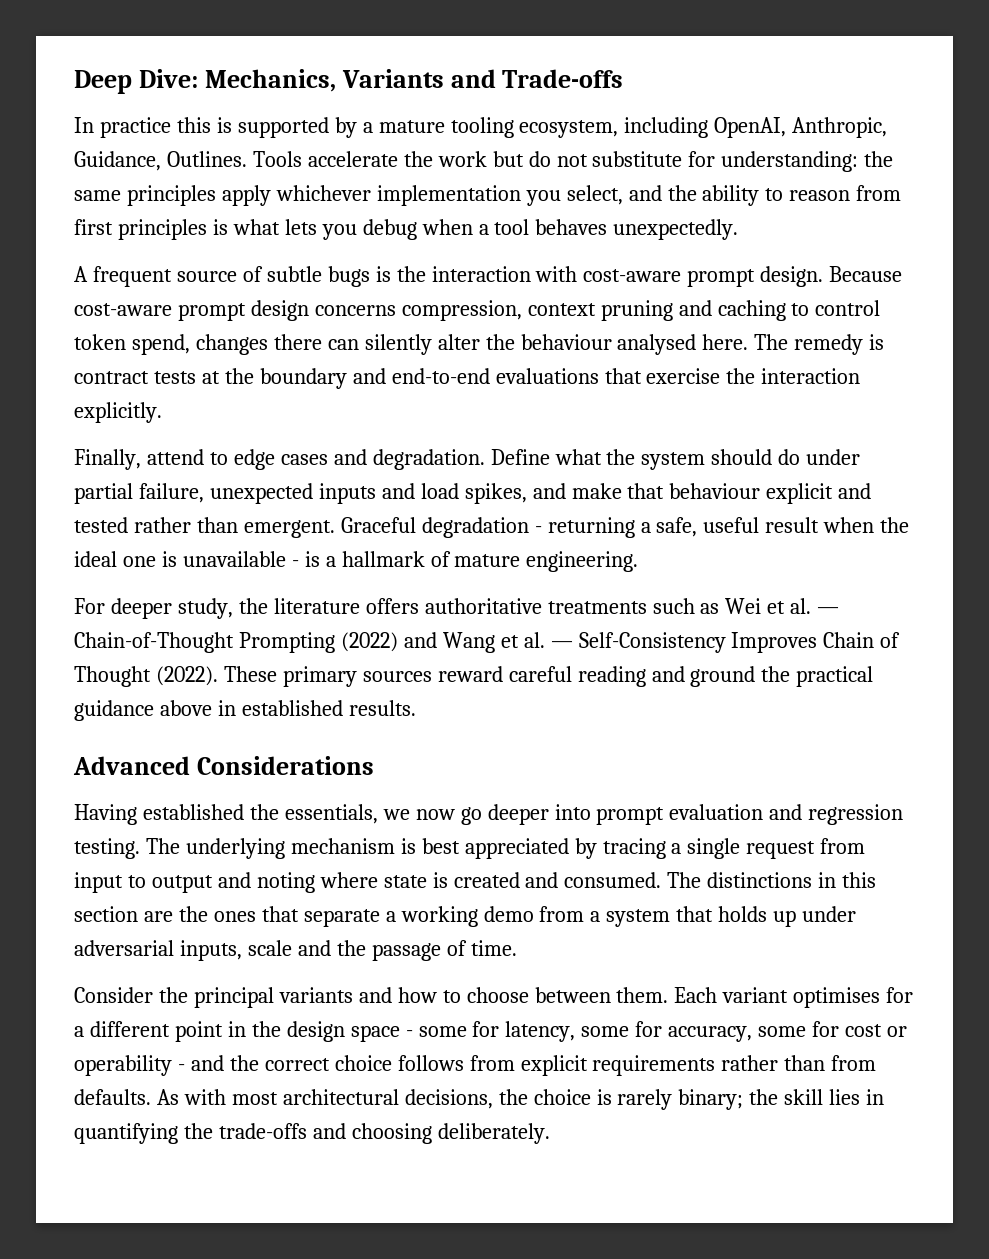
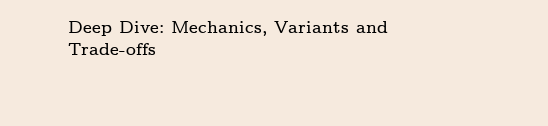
- In practice this is supported by a mature tooling ecosystem, including OpenAI, Anthropic, Guidance, Outlines. Tools accelerate the work but do not substitute for understanding: the same principles apply whichever implementation you select, and the ability to reason from first principles is what lets you debug when a tool behaves unexpectedly.
- A frequent source of subtle bugs is the interaction with cost-aware prompt design. Because cost-aware prompt design concerns compression, context pruning and caching to control token spend, changes there can silently alter the behaviour analysed here. The remedy is contract tests at the boundary and end-to-end evaluations that exercise the interaction explicitly.
- Finally, attend to edge cases and degradation. Define what the system should do under partial failure, unexpected inputs and load spikes, and make that behaviour explicit and tested rather than emergent. Graceful degradation - returning a safe, useful result when the ideal one is unavailable - is a hallmark of mature engineering.
- For deeper study, the literature offers authoritative treatments such as Wei et al. — Chain-of-Thought Prompting (2022) and Wang et al. — Self-Consistency Improves Chain of Thought (2022). These primary sources reward careful reading and ground the practical guidance above in established results.
- Advanced Considerations
- Having established the essentials, we now go deeper into prompt evaluation and regression testing. The underlying mechanism is best appreciated by tracing a single request from input to output and noting where state is created and consumed. The distinctions in this section are the ones that separate a working demo from a system that holds up under adversarial inputs, scale and the passage of time.
- Consider the principal variants and how to choose between them. Each variant optimises for a different point in the design space - some for latency, some for accuracy, some for cost or operability - and the correct choice follows from explicit requirements rather than from defaults. As with most architectural decisions, the choice is rarely binary; the skill lies in quantifying the trade-offs and choosing deliberately.

